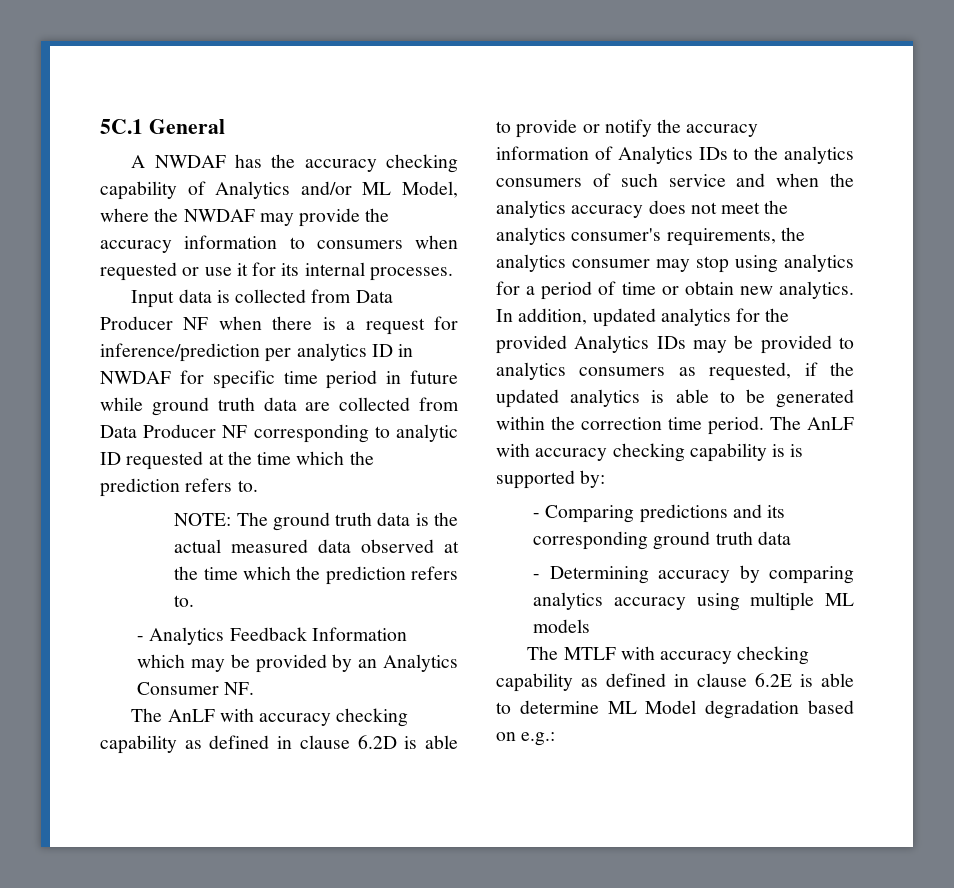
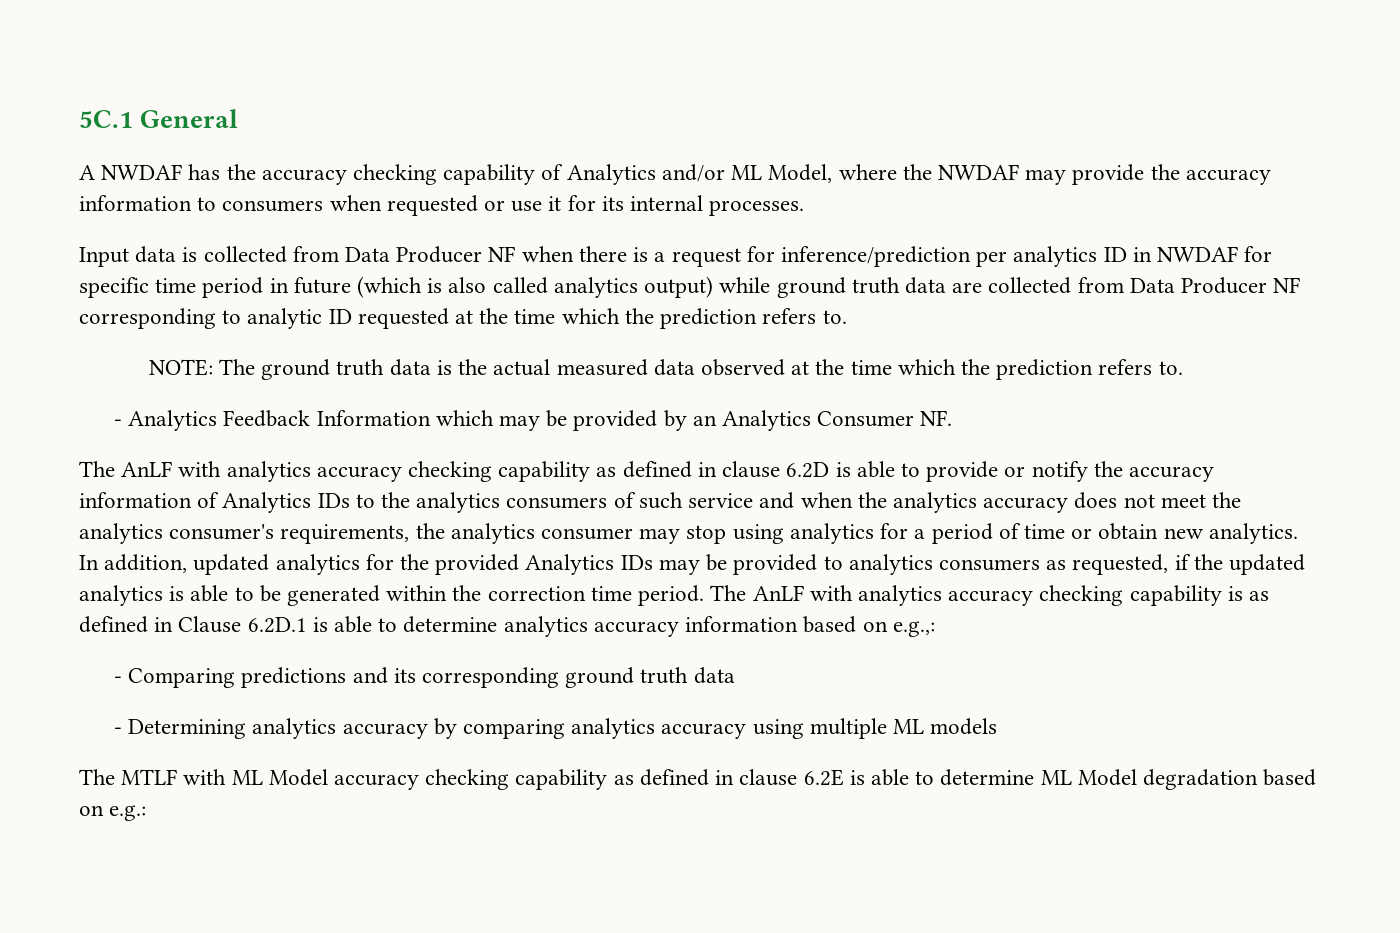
- Input data is collected from Data Producer NF when there is a request for inference/prediction per analytics ID in NWDAF for specific time period in future while ground truth data are collected from Data Producer NF corresponding to analytic ID requested at the time which the prediction refers to.
+ Input data is collected from Data Producer NF when there is a request for inference/prediction per analytics ID in NWDAF for specific time period in future (which is also called analytics output) while ground truth data are collected from Data Producer NF corresponding to analytic ID requested at the time which the prediction refers to.
- The AnLF with accuracy checking capability as defined in clause 6.2D is able to provide or notify the accuracy information of Analytics IDs to the analytics consumers of such service and when the analytics accuracy does not meet the analytics consumer's requirements, the analytics consumer may stop using analytics for a period of time or obtain new analytics.
+ The AnLF with analytics accuracy checking capability as defined in clause 6.2D is able to provide or notify the accuracy information of Analytics IDs to the analytics consumers of such service and when the analytics accuracy does not meet the analytics consumer's requirements, the analytics consumer may stop using analytics for a period of time or obtain new analytics.
- The AnLF with accuracy checking capability is is supported by:
+ The AnLF with analytics accuracy checking capability is as defined in Clause 6.2D.1 is able to determine analytics accuracy information based on e.g.,:
- - Determining accuracy by comparing analytics accuracy using multiple ML models
+ - Determining analytics accuracy by comparing analytics accuracy using multiple ML models
- The MTLF with accuracy checking capability as defined in clause 6.2E is able to determine ML Model degradation based on e.g.:
+ The MTLF with ML Model accuracy checking capability as defined in clause 6.2E is able to determine ML Model degradation based on e.g.:

